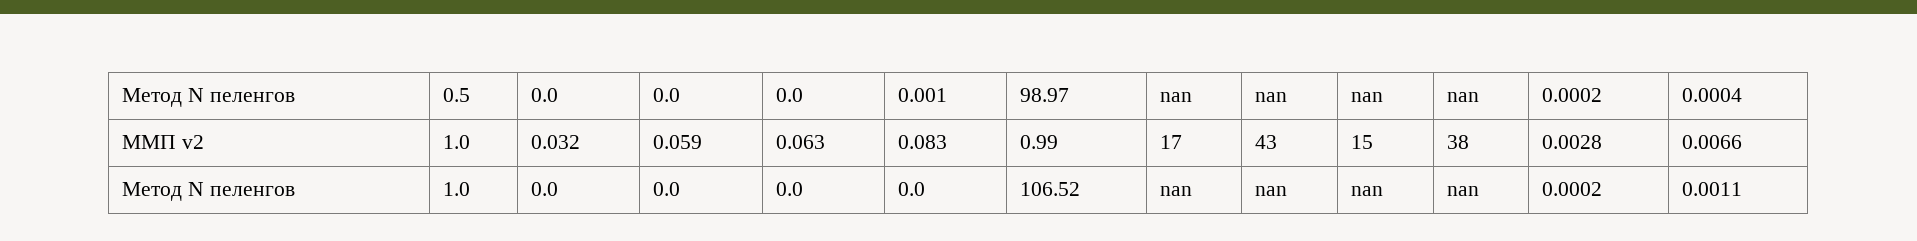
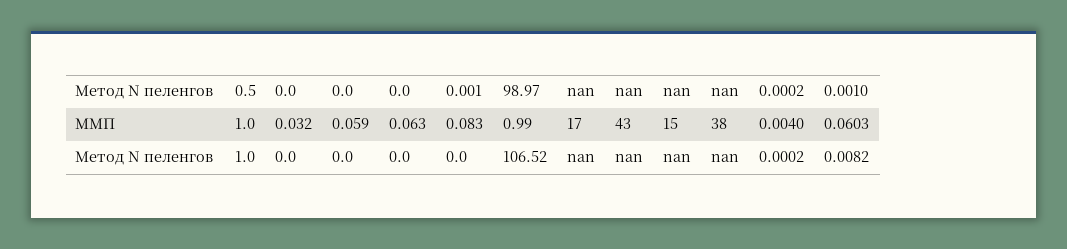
- Метод N пеленгов | 0.5 | 0.0 | 0.0 | 0.0 | 0.001 | 98.97 | nan | nan | nan | nan | 0.0002 | 0.0004
+ Метод N пеленгов | 0.5 | 0.0 | 0.0 | 0.0 | 0.001 | 98.97 | nan | nan | nan | nan | 0.0002 | 0.0010
- ММП v2 | 1.0 | 0.032 | 0.059 | 0.063 | 0.083 | 0.99 | 17 | 43 | 15 | 38 | 0.0028 | 0.0066
+ ММП | 1.0 | 0.032 | 0.059 | 0.063 | 0.083 | 0.99 | 17 | 43 | 15 | 38 | 0.0040 | 0.0603
- Метод N пеленгов | 1.0 | 0.0 | 0.0 | 0.0 | 0.0 | 106.52 | nan | nan | nan | nan | 0.0002 | 0.0011
+ Метод N пеленгов | 1.0 | 0.0 | 0.0 | 0.0 | 0.0 | 106.52 | nan | nan | nan | nan | 0.0002 | 0.0082

